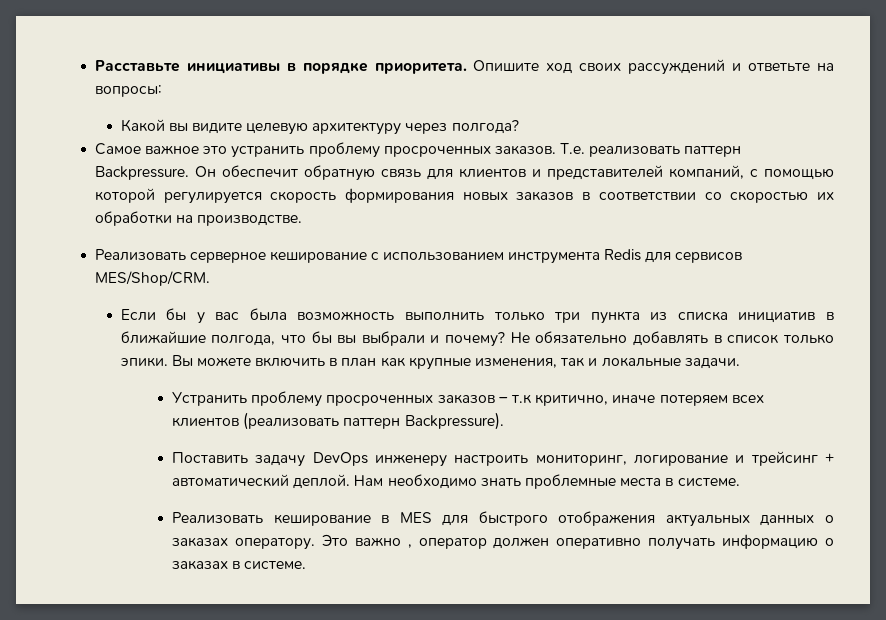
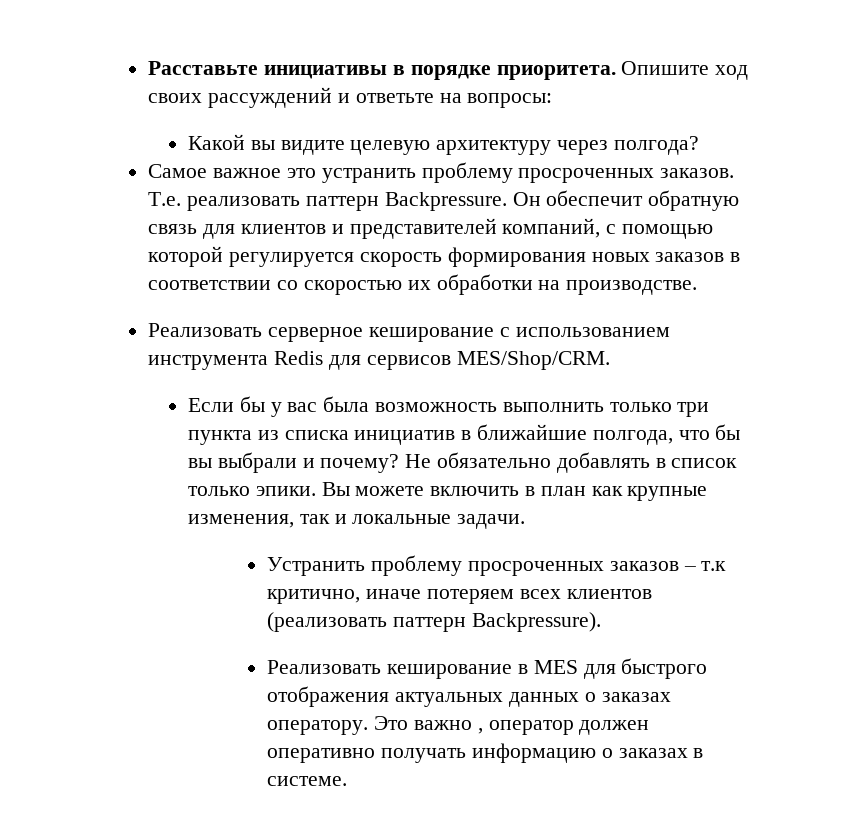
- Поставить задачу DevOps инженеру настроить мониторинг, логирование и трейсинг + автоматический деплой. Нам необходимо знать проблемные места в системе.

